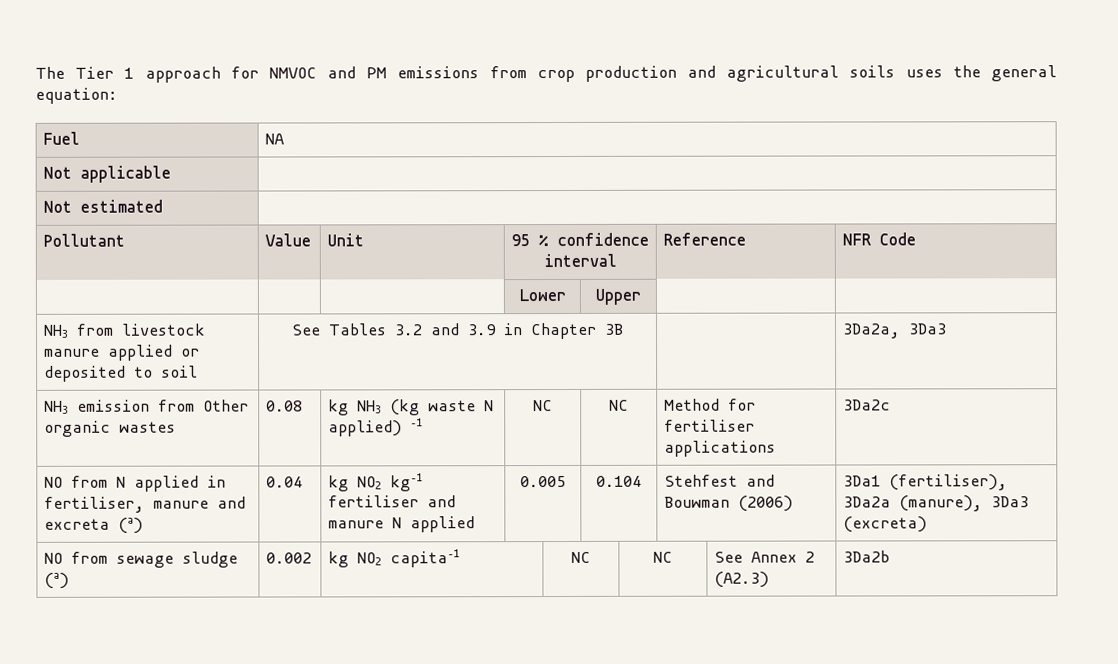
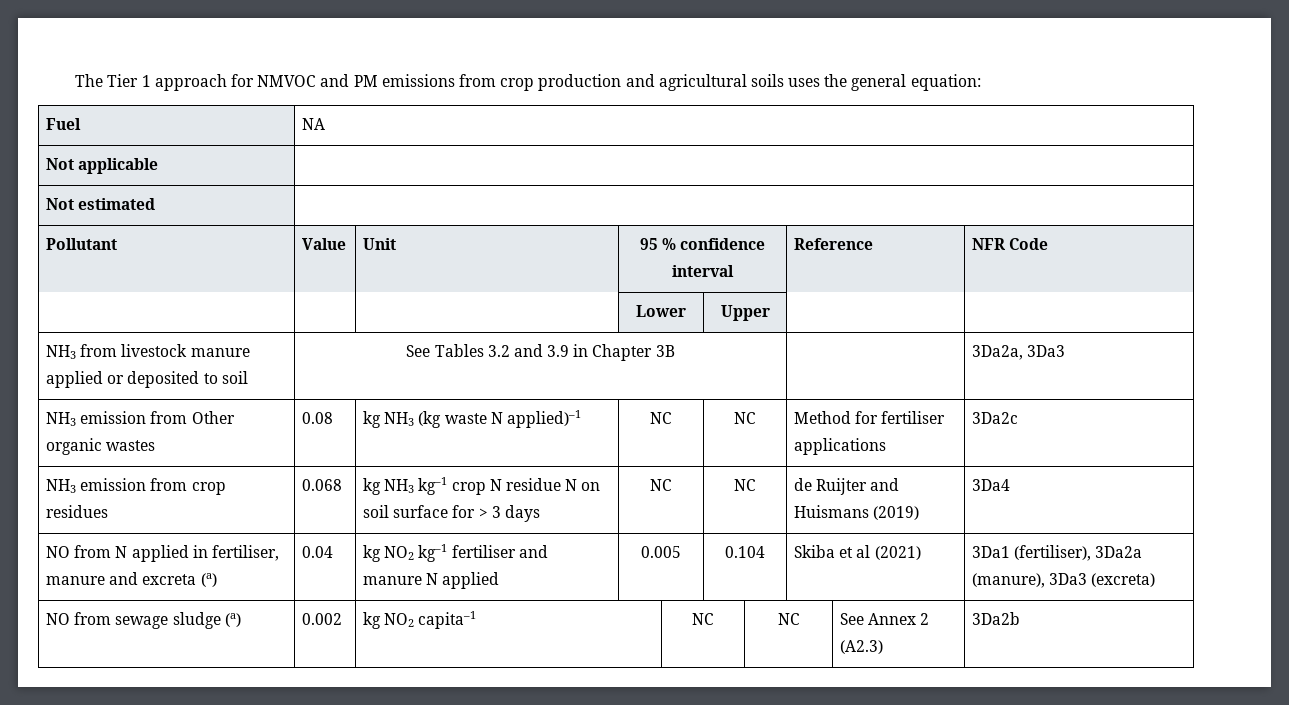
- NH3 emission from Other organic wastes | 0.08 | kg NH3 (kg waste N applied) –1 | NC | NC | Method for fertiliser applications | 3Da2c
+ NH3 emission from Other organic wastes | 0.08 | kg NH3 (kg waste N applied)–1 | NC | NC | Method for fertiliser applications | 3Da2c
+ NH3 emission from crop residues | 0.068 | kg NH3 kg–1 crop N residue N on soil surface for > 3 days | NC | NC | de Ruijter and Huismans (2019) | 3Da4
- NO from N applied in fertiliser, manure and excreta (a) | 0.04 | kg NO2 kg–1 fertiliser and manure N applied | 0.005 | 0.104 | Stehfest and Bouwman (2006) | 3Da1 (fertiliser), 3Da2a (manure), 3Da3 (excreta)
+ NO from N applied in fertiliser, manure and excreta (a) | 0.04 | kg NO2 kg–1 fertiliser and manure N applied | 0.005 | 0.104 | Skiba et al (2021) | 3Da1 (fertiliser), 3Da2a (manure), 3Da3 (excreta)

